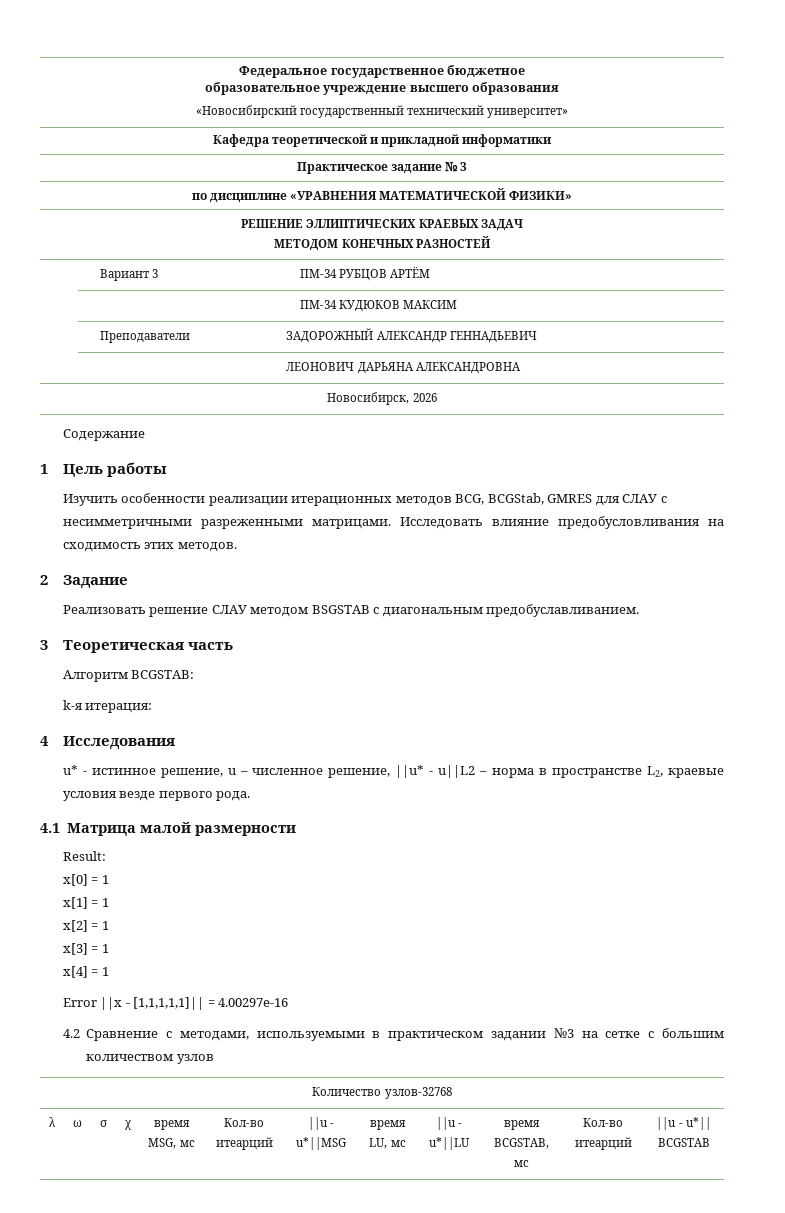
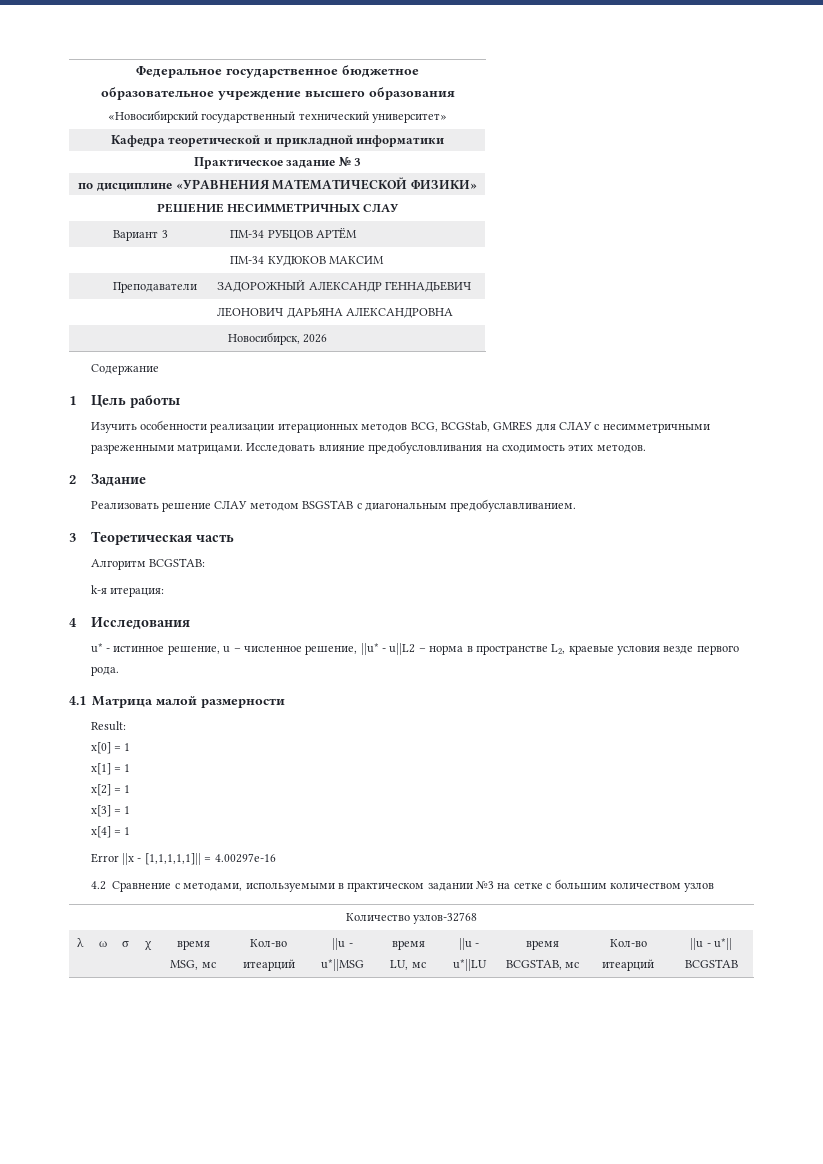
- РЕШЕНИЕ ЭЛЛИПТИЧЕСКИХ КРАЕВЫХ ЗАДАЧ
- МЕТОДОМ КОНЕЧНЫХ РАЗНОСТЕЙ
+ РЕШЕНИЕ НЕСИММЕТРИЧНЫХ СЛАУ

